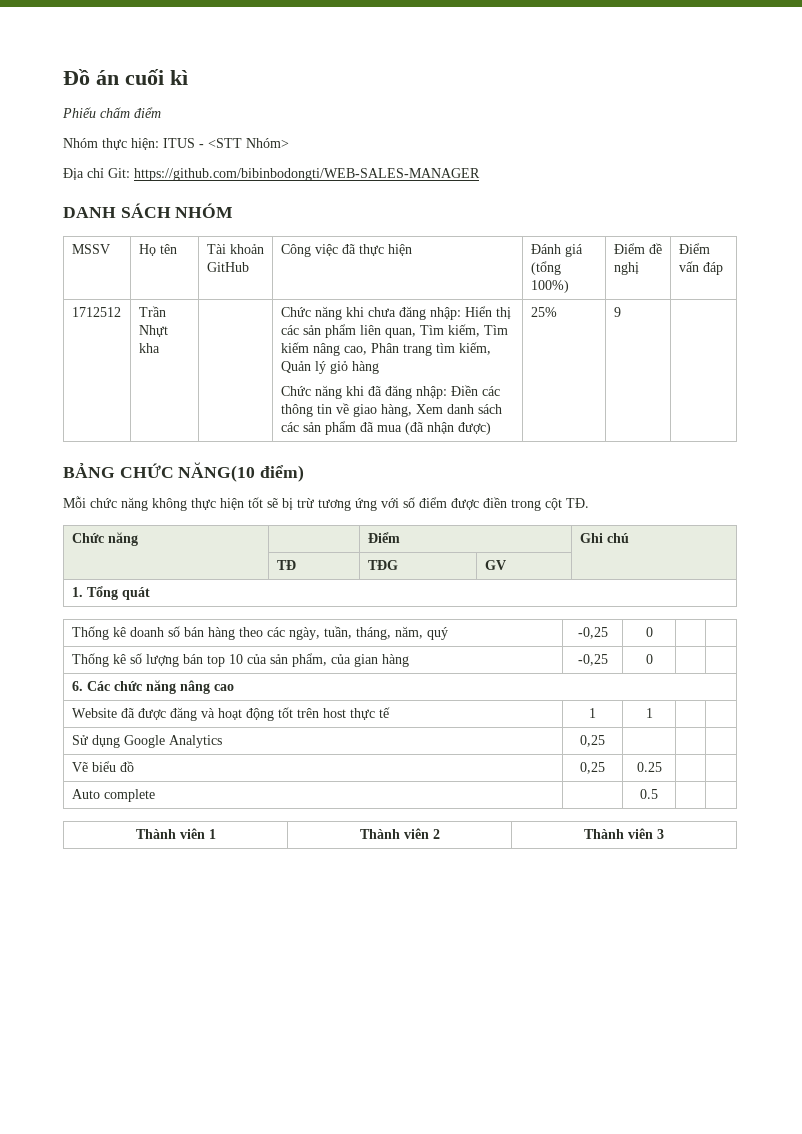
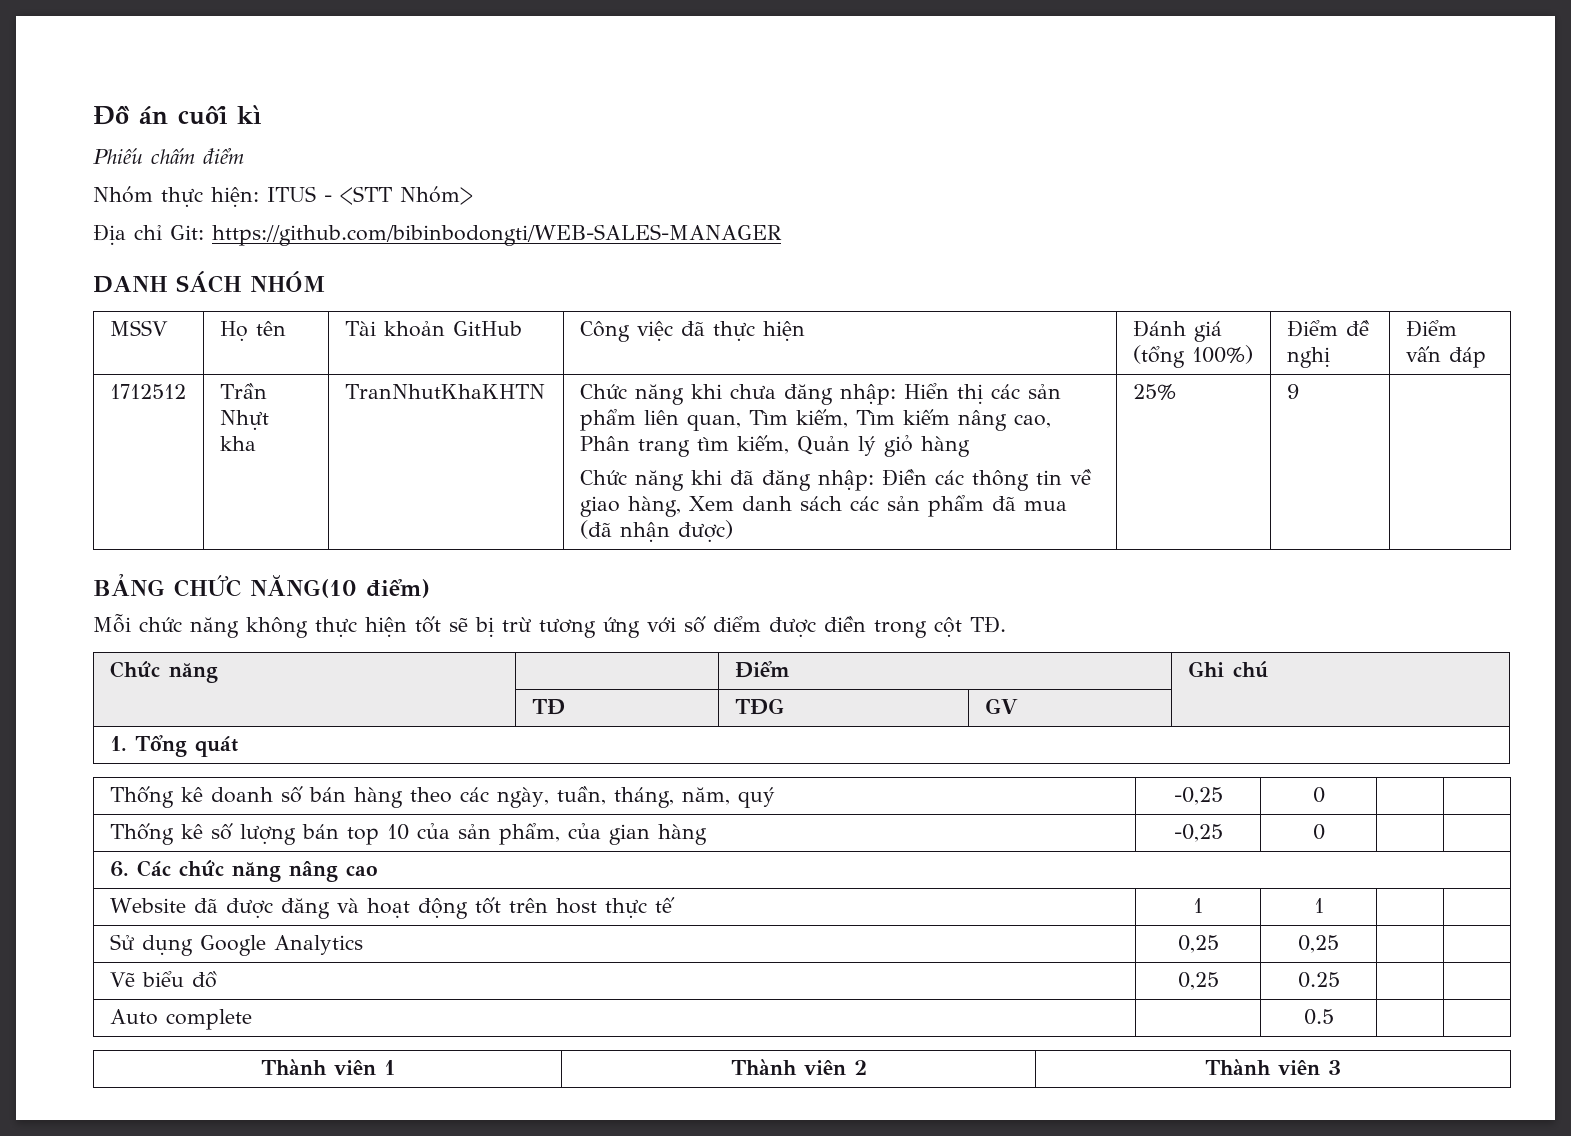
+ TranNhutKhaKHTN
- Sử dụng Google Analytics | 0,25 | | |
+ Sử dụng Google Analytics | 0,25 | 0,25 | |

